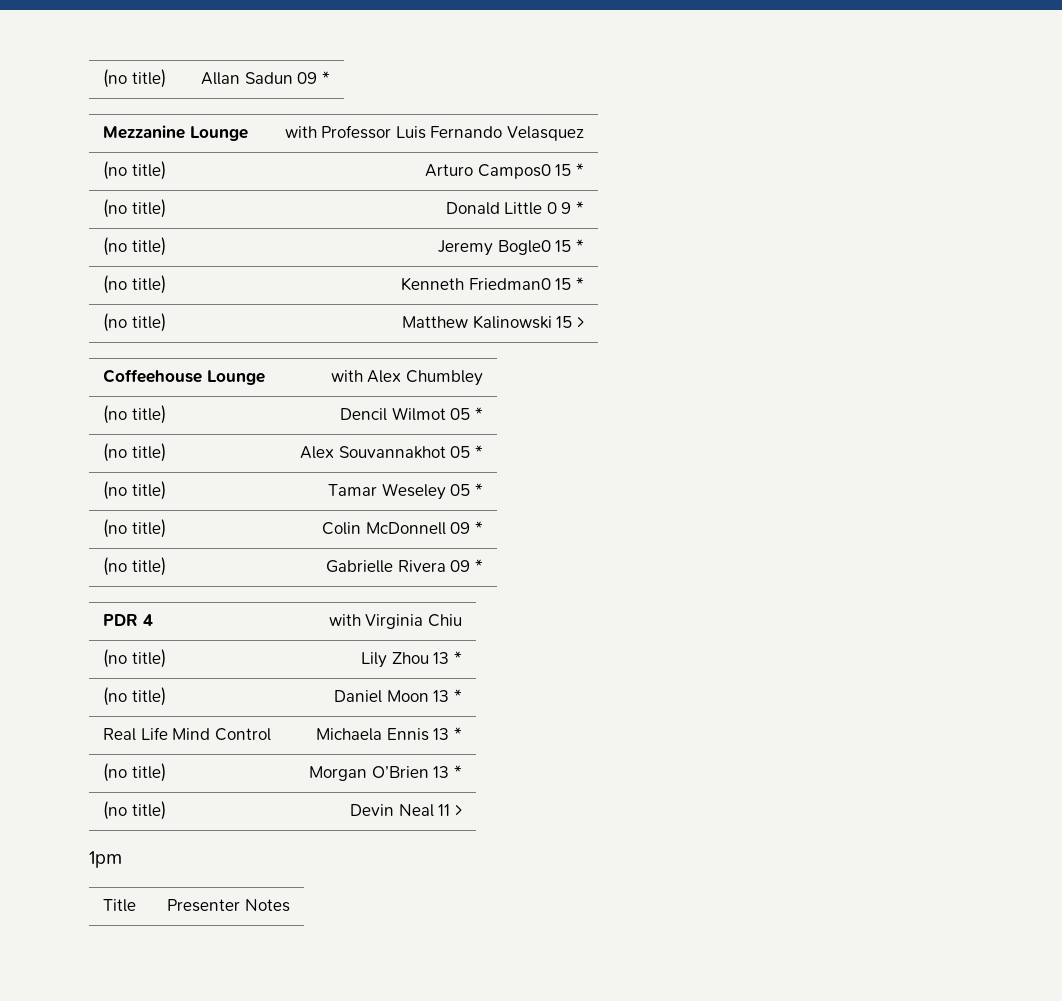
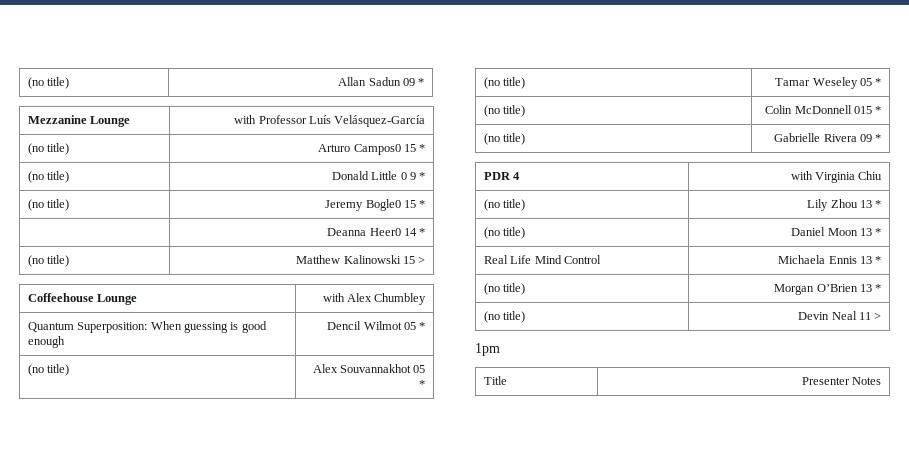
- Mezzanine Lounge | with Professor Luis Fernando Velasquez
+ Mezzanine Lounge | with Professor Luís Velásquez-García
- (no title) | Kenneth Friedman0 15 *
+ | Deanna Heer0 14 *
- (no title) | Dencil Wilmot 05 *
+ Quantum Superposition: When guessing is good enough | Dencil Wilmot 05 *
- (no title) | Colin McDonnell 09 *
+ (no title) | Colin McDonnell 015 *

